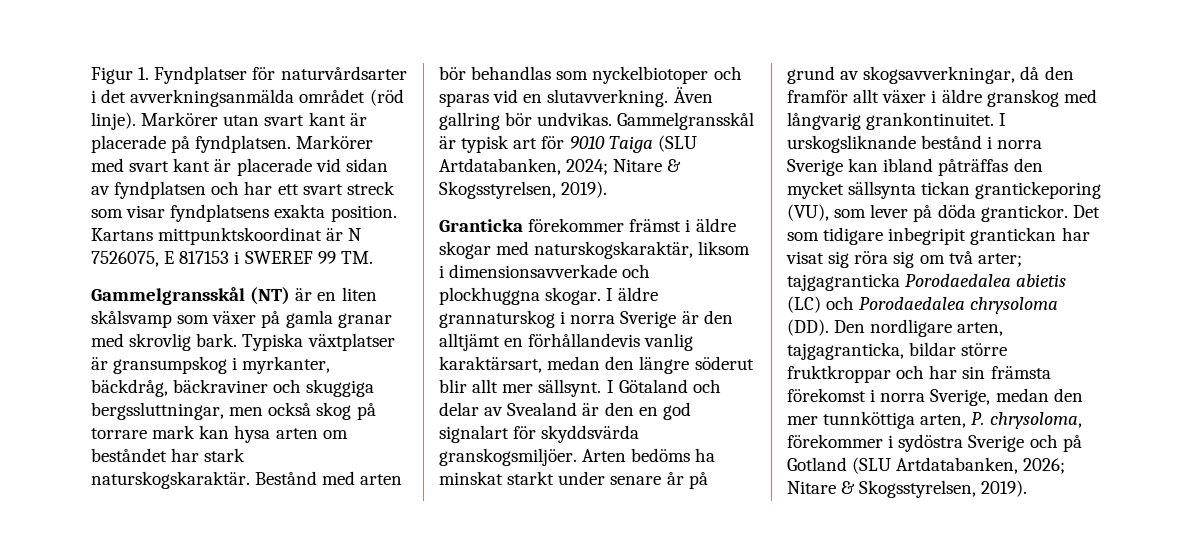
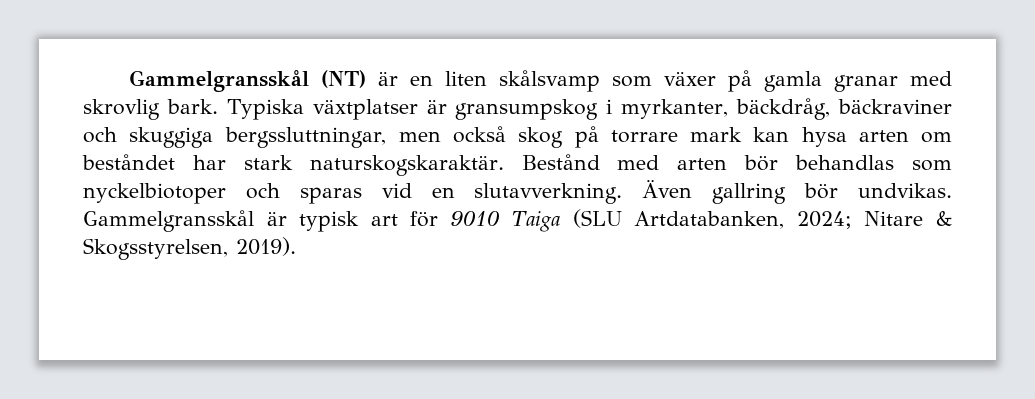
- Figur 1. Fyndplatser för naturvårdsarter i det avverkningsanmälda området (röd linje). Markörer utan svart kant är placerade på fyndplatsen. Markörer med svart kant är placerade vid sidan av fyndplatsen och har ett svart streck som visar fyndplatsens exakta position. Kartans mittpunktskoordinat är N 7526075, E 817153 i SWEREF 99 TM.
- Granticka förekommer främst i äldre skogar med naturskogskaraktär, liksom i dimensionsavverkade och plockhuggna skogar. I äldre grannaturskog i norra Sverige är den alltjämt en förhållandevis vanlig karaktärsart, medan den längre söderut blir allt mer sällsynt. I Götaland och delar av Svealand är den en god signalart för skyddsvärda granskogsmiljöer. Arten bedöms ha minskat starkt under senare år på grund av skogsavverkningar, då den framför allt växer i äldre granskog med långvarig grankontinuitet. I urskogsliknande bestånd i norra Sverige kan ibland påträffas den mycket sällsynta tickan grantickeporing (VU), som lever på döda grantickor. Det som tidigare inbegripit grantickan har visat sig röra sig om två arter; tajgagranticka Porodaedalea abietis (LC) och Porodaedalea chrysoloma (DD). Den nordligare arten, tajgagranticka, bildar större fruktkroppar och har sin främsta förekomst i norra Sverige, medan den mer tunnköttiga arten, P. chrysoloma, förekommer i sydöstra Sverige och på Gotland (SLU Artdatabanken, 2026; Nitare & Skogsstyrelsen, 2019).

